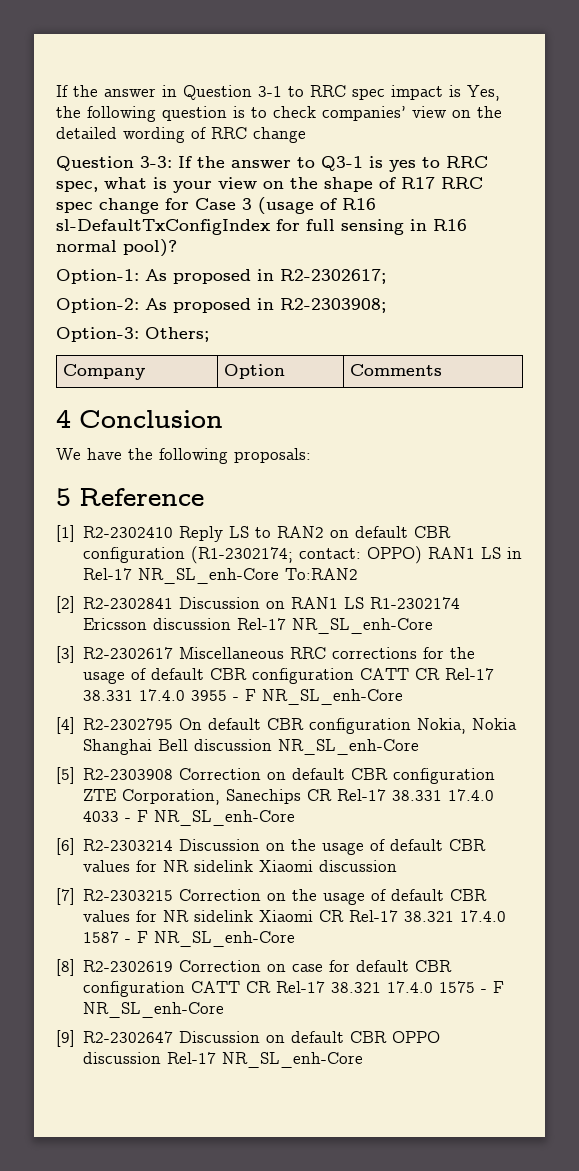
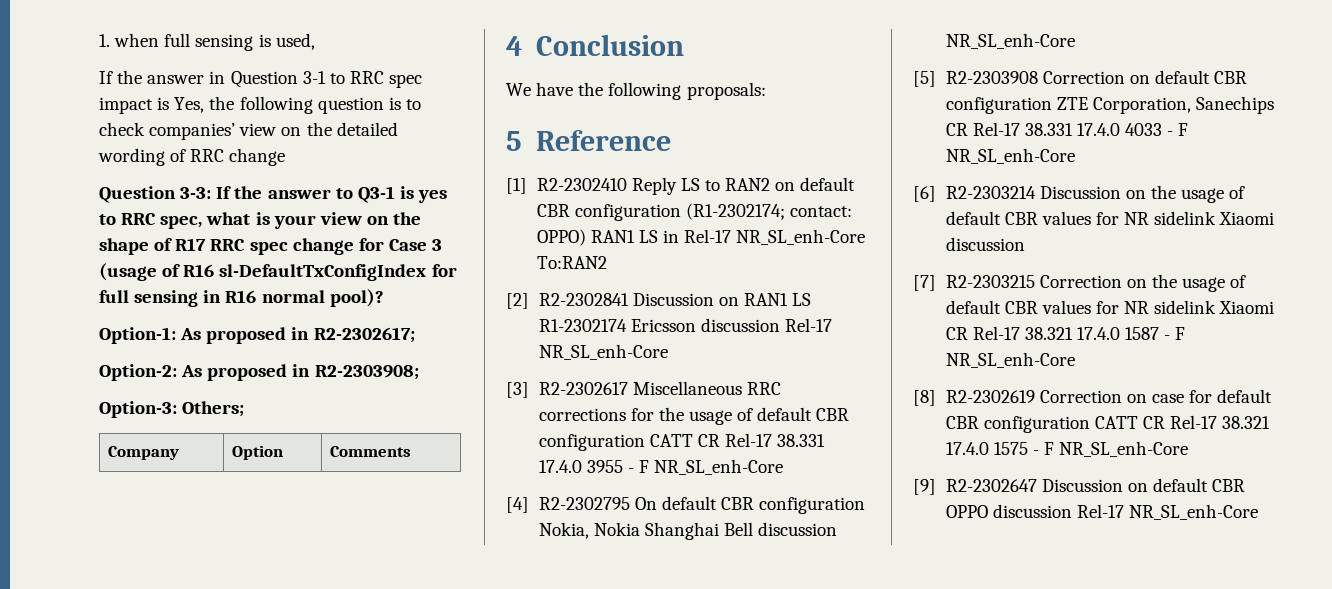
+ 1. when full sensing is used,

